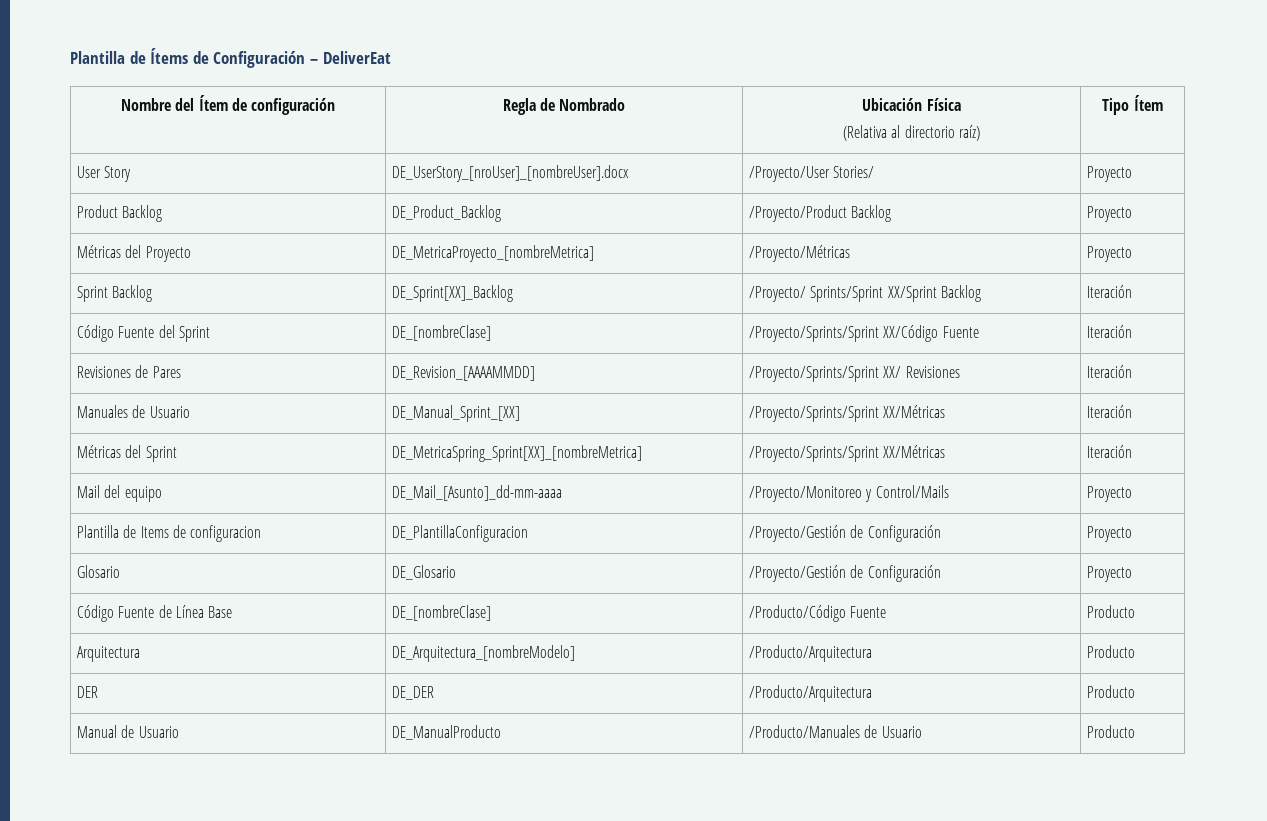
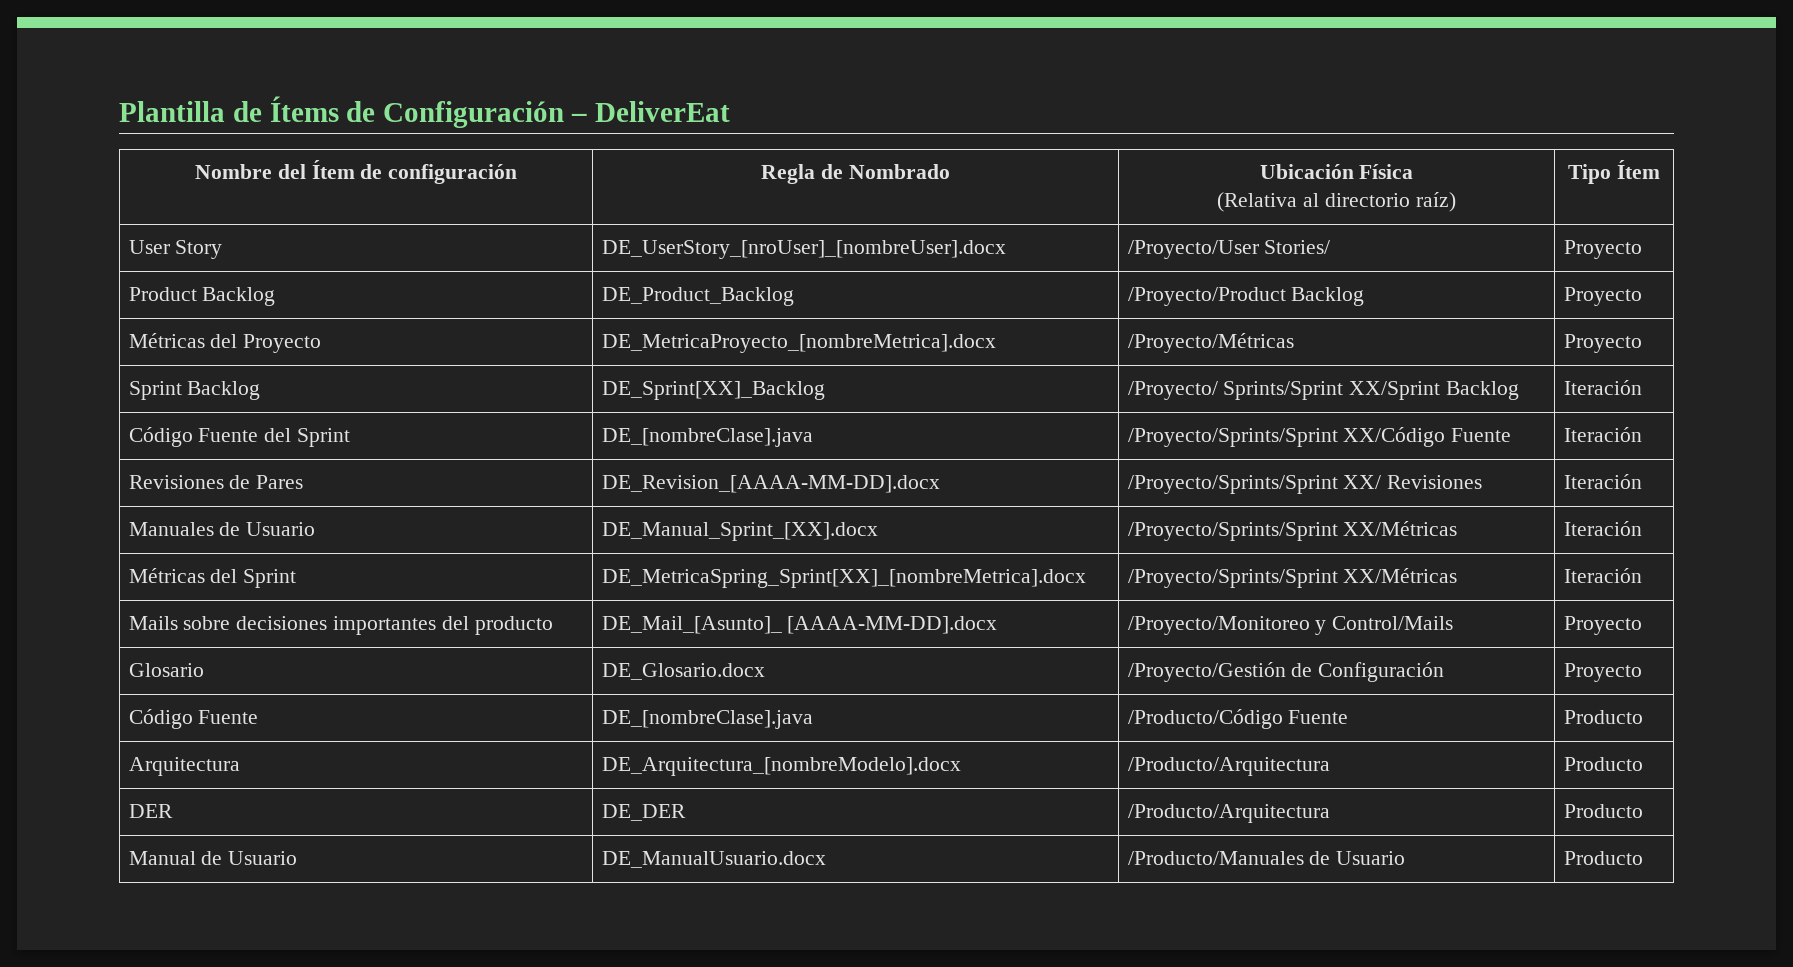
- Métricas del Proyecto | DE_MetricaProyecto_[nombreMetrica] | /Proyecto/Métricas | Proyecto
+ Métricas del Proyecto | DE_MetricaProyecto_[nombreMetrica].docx | /Proyecto/Métricas | Proyecto
- Código Fuente del Sprint | DE_[nombreClase] | /Proyecto/Sprints/Sprint XX/Código Fuente | Iteración
+ Código Fuente del Sprint | DE_[nombreClase].java | /Proyecto/Sprints/Sprint XX/Código Fuente | Iteración
- Revisiones de Pares | DE_Revision_[AAAAMMDD] | /Proyecto/Sprints/Sprint XX/ Revisiones | Iteración
+ Revisiones de Pares | DE_Revision_[AAAA-MM-DD].docx | /Proyecto/Sprints/Sprint XX/ Revisiones | Iteración
- Manuales de Usuario | DE_Manual_Sprint_[XX] | /Proyecto/Sprints/Sprint XX/Métricas | Iteración
+ Manuales de Usuario | DE_Manual_Sprint_[XX].docx | /Proyecto/Sprints/Sprint XX/Métricas | Iteración
- Métricas del Sprint | DE_MetricaSpring_Sprint[XX]_[nombreMetrica] | /Proyecto/Sprints/Sprint XX/Métricas | Iteración
- Mail del equipo | DE_Mail_[Asunto]_dd-mm-aaaa | /Proyecto/Monitoreo y Control/Mails | Proyecto
- Plantilla de Items de configuracion | DE_PlantillaConfiguracion | /Proyecto/Gestión de Configuración | Proyecto
+ Métricas del Sprint | DE_MetricaSpring_Sprint[XX]_[nombreMetrica].docx | /Proyecto/Sprints/Sprint XX/Métricas | Iteración
+ Mails sobre decisiones importantes del producto | DE_Mail_[Asunto]_ [AAAA-MM-DD].docx | /Proyecto/Monitoreo y Control/Mails | Proyecto
- Glosario | DE_Glosario | /Proyecto/Gestión de Configuración | Proyecto
+ Glosario | DE_Glosario.docx | /Proyecto/Gestión de Configuración | Proyecto
- Código Fuente de Línea Base | DE_[nombreClase] | /Producto/Código Fuente | Producto
+ Código Fuente | DE_[nombreClase].java | /Producto/Código Fuente | Producto
- Arquitectura | DE_Arquitectura_[nombreModelo] | /Producto/Arquitectura | Producto
+ Arquitectura | DE_Arquitectura_[nombreModelo].docx | /Producto/Arquitectura | Producto
- Manual de Usuario | DE_ManualProducto | /Producto/Manuales de Usuario | Producto
+ Manual de Usuario | DE_ManualUsuario.docx | /Producto/Manuales de Usuario | Producto

